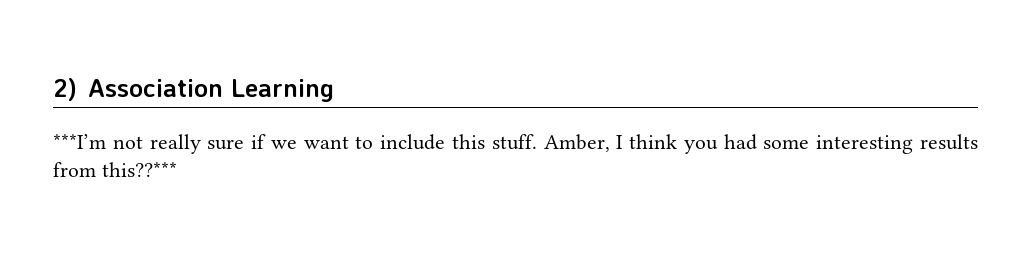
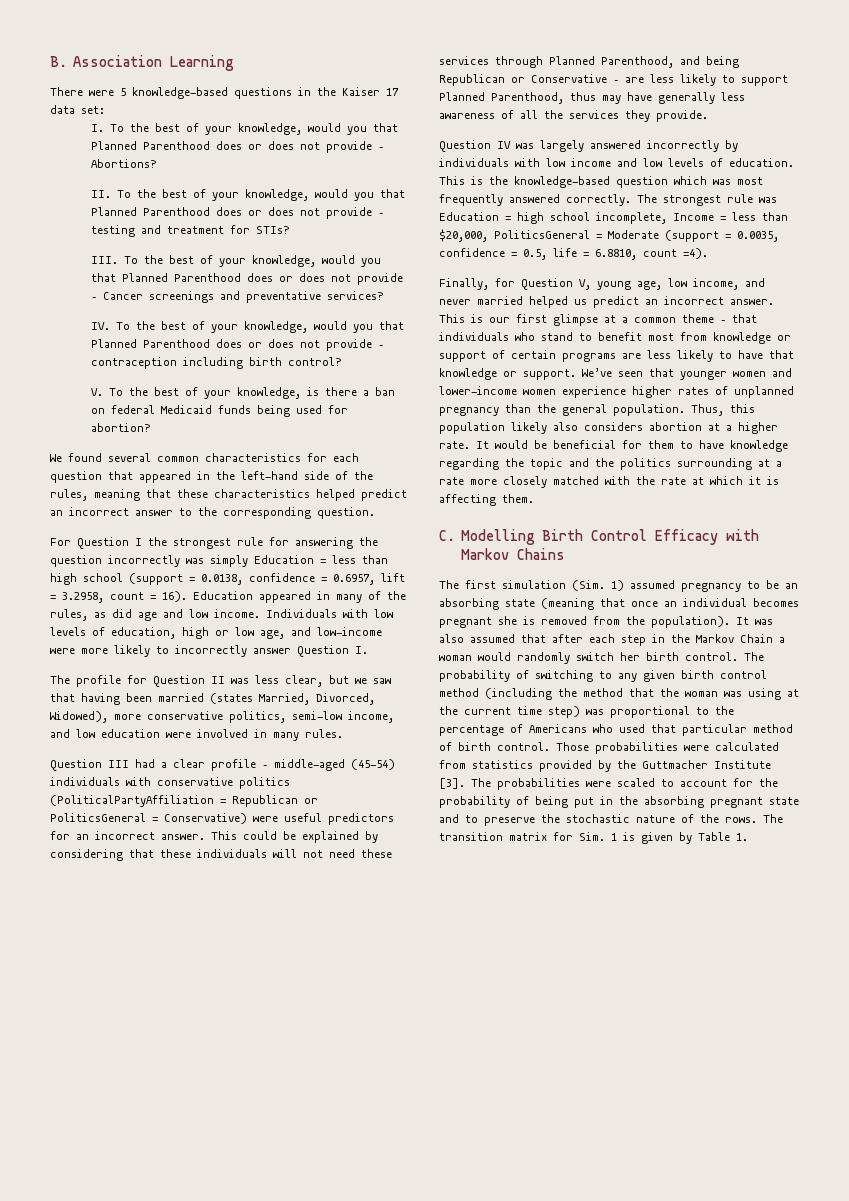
- 2) Association Learning
+ B. Association Learning
- ***I’m not really sure if we want to include this stuff. Amber, I think you had some interesting results from this??***
+ There were 5 knowledge-based questions in the Kaiser 17 data set:
+ I. To the best of your knowledge, would you that Planned Parenthood does or does not provide – Abortions?
+ II. To the best of your knowledge, would you that Planned Parenthood does or does not provide – testing and treatment for STIs?
+ III. To the best of your knowledge, would you that Planned Parenthood does or does not provide – Cancer screenings and preventative services?
+ IV. To the best of your knowledge, would you that Planned Parenthood does or does not provide – contraception including birth control?
+ V. To the best of your knowledge, is there a ban on federal Medicaid funds being used for abortion?
+ We found several common characteristics for each question that appeared in the left-hand side of the rules, meaning that these characteristics helped predict an incorrect answer to the corresponding question.
+ For Question I the strongest rule for answering the question incorrectly was simply Education = less than high school (support = 0.0138, confidence = 0.6957, lift = 3.2958, count = 16). Education appeared in many of the rules, as did age and low income. Individuals with low levels of education, high or low age, and low-income were more likely to incorrectly answer Question I.
+ The profile for Question II was less clear, but we saw that having been married (states Married, Divorced, Widowed), more conservative politics, semi-low income, and low education were involved in many rules.
+ Question III had a clear profile – middle-aged (45-54) individuals with conservative politics (PoliticalPartyAffiliation = Republican or PoliticsGeneral = Conservative) were useful predictors for an incorrect answer. This could be explained by considering that these individuals will not need these services through Planned Parenthood, and being Republican or Conservative – are less likely to support Planned Parenthood, thus may have generally less awareness of all the services they provide.
+ Question IV was largely answered incorrectly by individuals with low income and low levels of education. This is the knowledge-based question which was most frequently answered correctly. The strongest rule was Education = high school incomplete, Income = less than $20,000, PoliticsGeneral = Moderate (support = 0.0035, confidence = 0.5, life = 6.8810, count =4).
+ Finally, for Question V, young age, low income, and never married helped us predict an incorrect answer. This is our first glimpse at a common theme – that individuals who stand to benefit most from knowledge or support of certain programs are less likely to have that knowledge or support. We’ve seen that younger women and lower-income women experience higher rates of unplanned pregnancy than the general population. Thus, this population likely also considers abortion at a higher rate. It would be beneficial for them to have knowledge regarding the topic and the politics surrounding at a rate more closely matched with the rate at which it is affecting them.
+ C. Modelling Birth Control Efficacy with Markov Chains
+ The first simulation (Sim. 1) assumed pregnancy to be an absorbing state (meaning that once an individual becomes pregnant she is removed from the population). It was also assumed that after each step in the Markov Chain a woman would randomly switch her birth control. The probability of switching to any given birth control method (including the method that the woman was using at the current time step) was proportional to the percentage of Americans who used that particular method of birth control. Those probabilities were calculated from statistics provided by the Guttmacher Institute [3]. The probabilities were scaled to account for the probability of being put in the absorbing pregnant state and to preserve the stochastic nature of the rows. The transition matrix for Sim. 1 is given by Table 1.

